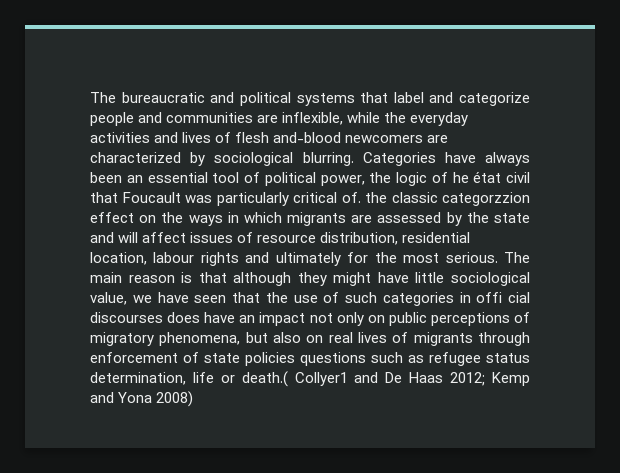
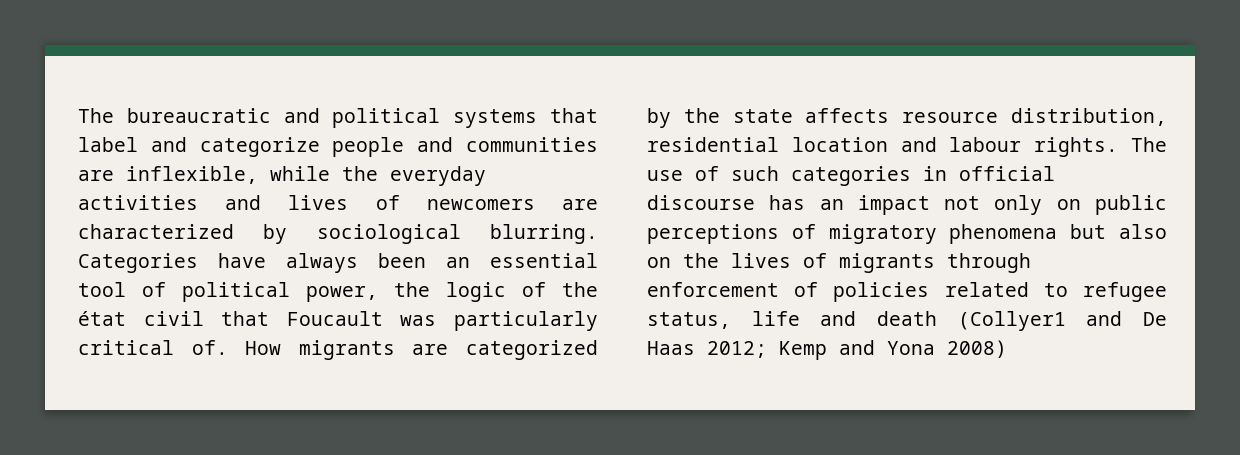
- The bureaucratic and political systems that label and categorize people and communities are inflexible, while the everyday activities and lives of flesh and-blood newcomers are characterized by sociological blurring.
+ The bureaucratic and political systems that label and categorize people and communities are inflexible, while the everyday activities and lives of newcomers are characterized by sociological blurring.
- Categories have always been an essential tool of political power, the logic of he état civil that Foucault was particularly critical of. the classic categorzzion effect on the ways in which migrants are assessed by the state and will affect issues of resource distribution, residential location, labour rights and ultimately for the most serious. The main reason is that although they might have little sociological value, we have seen that the use of such categories in offi cial discourses does have an impact not only on public perceptions of migratory phenomena, but also on real lives of migrants through enforcement of state policies questions such as refugee status determination, life or death.( Collyer1 and De Haas 2012; Kemp and Yona 2008)
+ Categories have always been an essential tool of political power, the logic of the état civil that Foucault was particularly critical of. How migrants are categorized by the state affects resource distribution, residential location and labour rights. The use of such categories in official discourse has an impact not only on public perceptions of migratory phenomena but also on the lives of migrants through enforcement of policies related to refugee status, life and death (Collyer1 and De Haas 2012; Kemp and Yona 2008)

